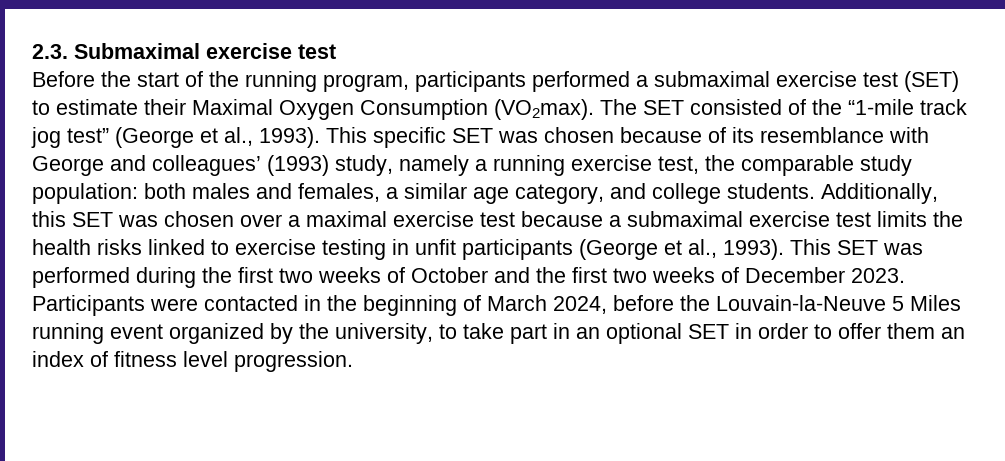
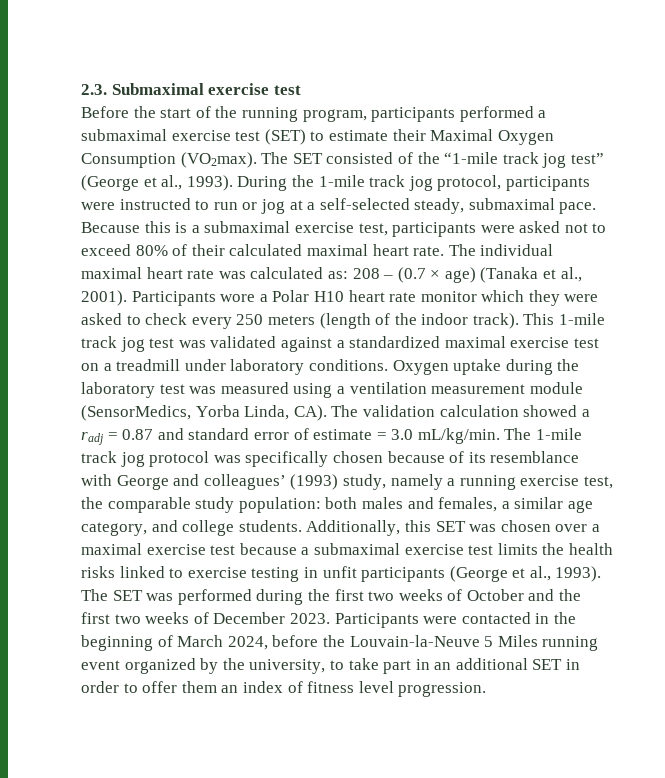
- This specific SET was chosen because of its resemblance with George and colleagues’ (1993) study, namely a running exercise test, the comparable study population: both males and females, a similar age category, and college students.
+ During the 1-mile track jog protocol, participants were instructed to run or jog at a self-selected steady, submaximal pace. Because this is a submaximal exercise test, participants were asked not to exceed 80% of their calculated maximal heart rate. The individual maximal heart rate was calculated as: 208 – (0.7 × age) (Tanaka et al., 2001). Participants wore a Polar H10 heart rate monitor which they were asked to check every 250 meters (length of the indoor track). This 1-mile track jog test was validated against a standardized maximal exercise test on a treadmill under laboratory conditions. Oxygen uptake during the laboratory test was measured using a ventilation measurement module (SensorMedics, Yorba Linda, CA). The validation calculation showed a radj = 0.87 and standard error of estimate = 3.0 mL/kg/min. The 1-mile track jog protocol was specifically chosen because of its resemblance with George and colleagues’ (1993) study, namely a running exercise test, the comparable study population: both males and females, a similar age category, and college students.
- This SET was performed during the first two weeks of October and the first two weeks of December 2023.
+ The SET was performed during the first two weeks of October and the first two weeks of December 2023.
- Participants were contacted in the beginning of March 2024, before the Louvain-la-Neuve 5 Miles running event organized by the university, to take part in an optional SET in order to offer them an index of fitness level progression.
+ Participants were contacted in the beginning of March 2024, before the Louvain-la-Neuve 5 Miles running event organized by the university, to take part in an additional SET in order to offer them an index of fitness level progression.

